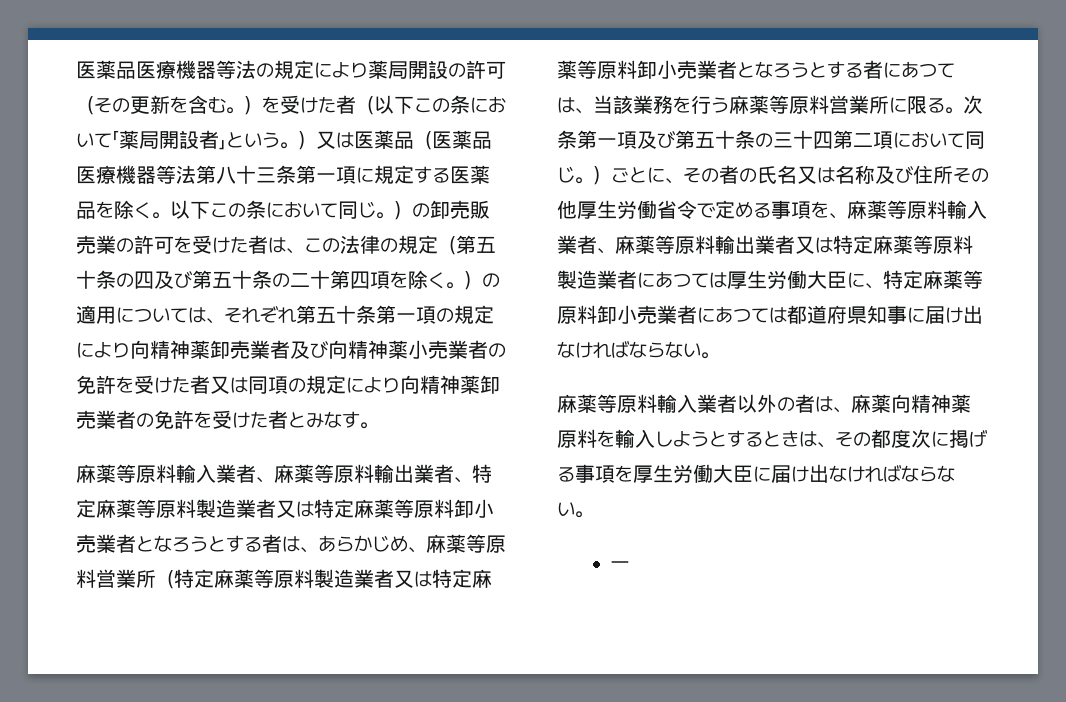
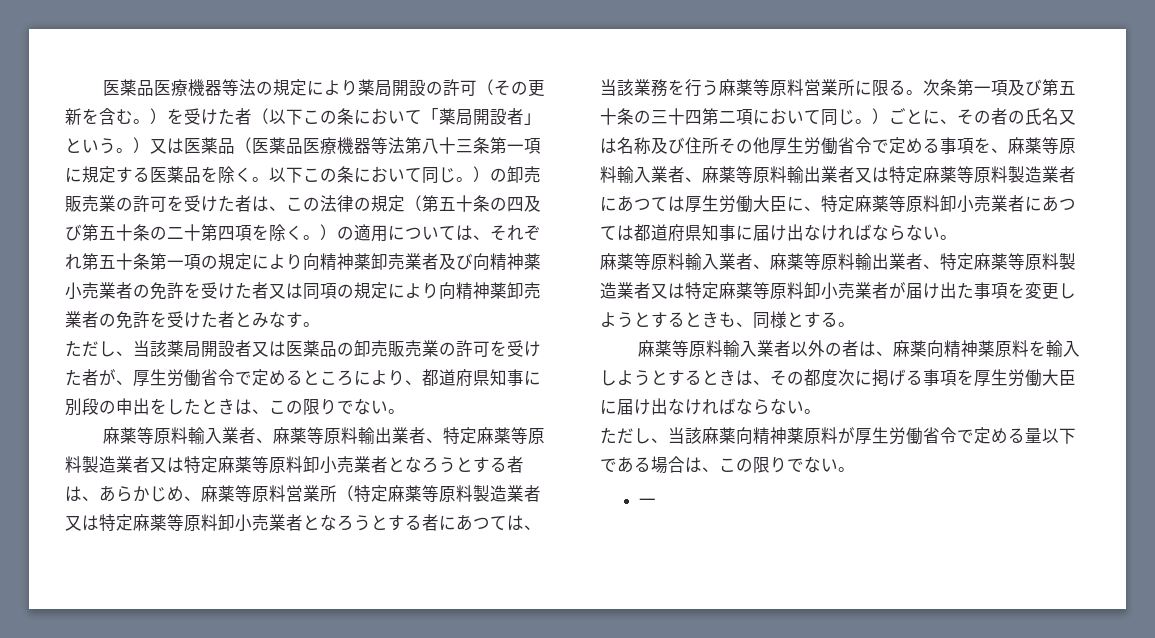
+ ただし、当該薬局開設者又は医薬品の卸売販売業の許可を受けた者が、厚生労働省令で定めるところにより、都道府県知事に別段の申出をしたときは、この限りでない。
+ 麻薬等原料輸入業者、麻薬等原料輸出業者、特定麻薬等原料製造業者又は特定麻薬等原料卸小売業者が届け出た事項を変更しようとするときも、同様とする。
+ ただし、当該麻薬向精神薬原料が厚生労働省令で定める量以下である場合は、この限りでない。

